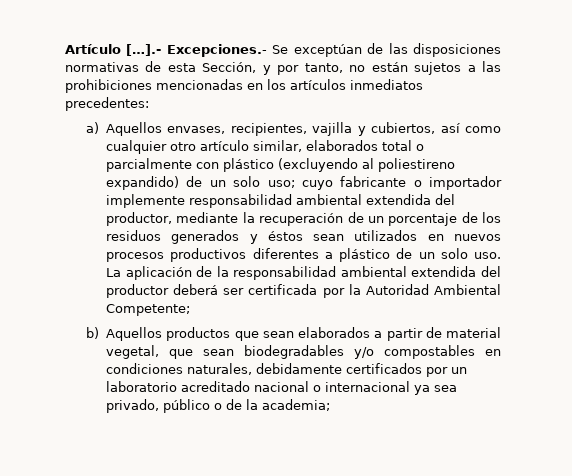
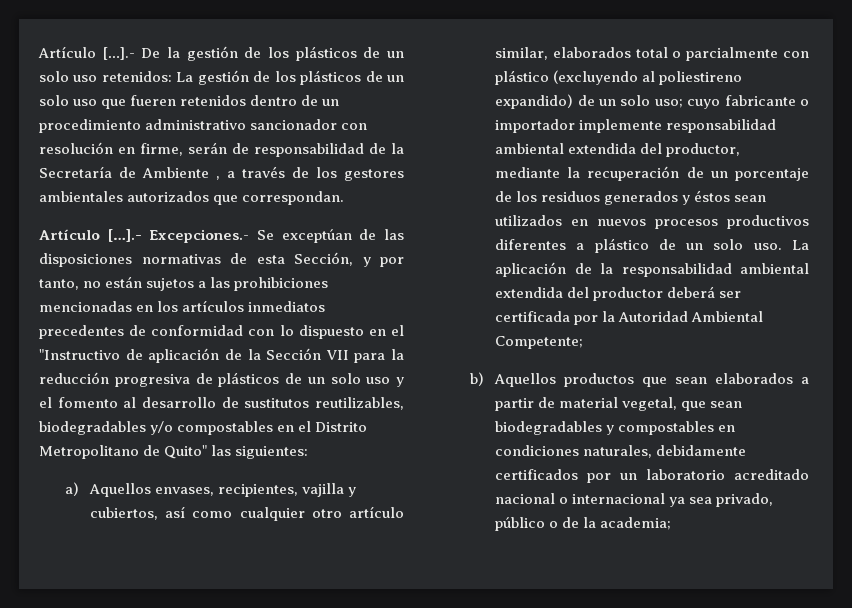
- Artículo […].- Excepciones.- Se exceptúan de las disposiciones normativas de esta Sección, y por tanto, no están sujetos a las prohibiciones mencionadas en los artículos inmediatos precedentes:
+ Artículo […].- De la gestión de los plásticos de un solo uso retenidos: La gestión de los plásticos de un solo uso que fueren retenidos dentro de un procedimiento administrativo sancionador con resolución en firme, serán de responsabilidad de la Secretaría de Ambiente , a través de los gestores ambientales autorizados que correspondan.
+ Artículo […].- Excepciones.- Se exceptúan de las disposiciones normativas de esta Sección, y por tanto, no están sujetos a las prohibiciones mencionadas en los artículos inmediatos precedentes de conformidad con lo dispuesto en el "Instructivo de aplicación de la Sección VII para la reducción progresiva de plásticos de un solo uso y el fomento al desarrollo de sustitutos reutilizables, biodegradables y/o compostables en el Distrito Metropolitano de Quito" las siguientes:
- b) Aquellos productos que sean elaborados a partir de material vegetal, que sean biodegradables y/o compostables en condiciones naturales, debidamente certificados por un laboratorio acreditado nacional o internacional ya sea privado, público o de la academia;
+ b) Aquellos productos que sean elaborados a partir de material vegetal, que sean biodegradables y compostables en condiciones naturales, debidamente certificados por un laboratorio acreditado nacional o internacional ya sea privado, público o de la academia;

